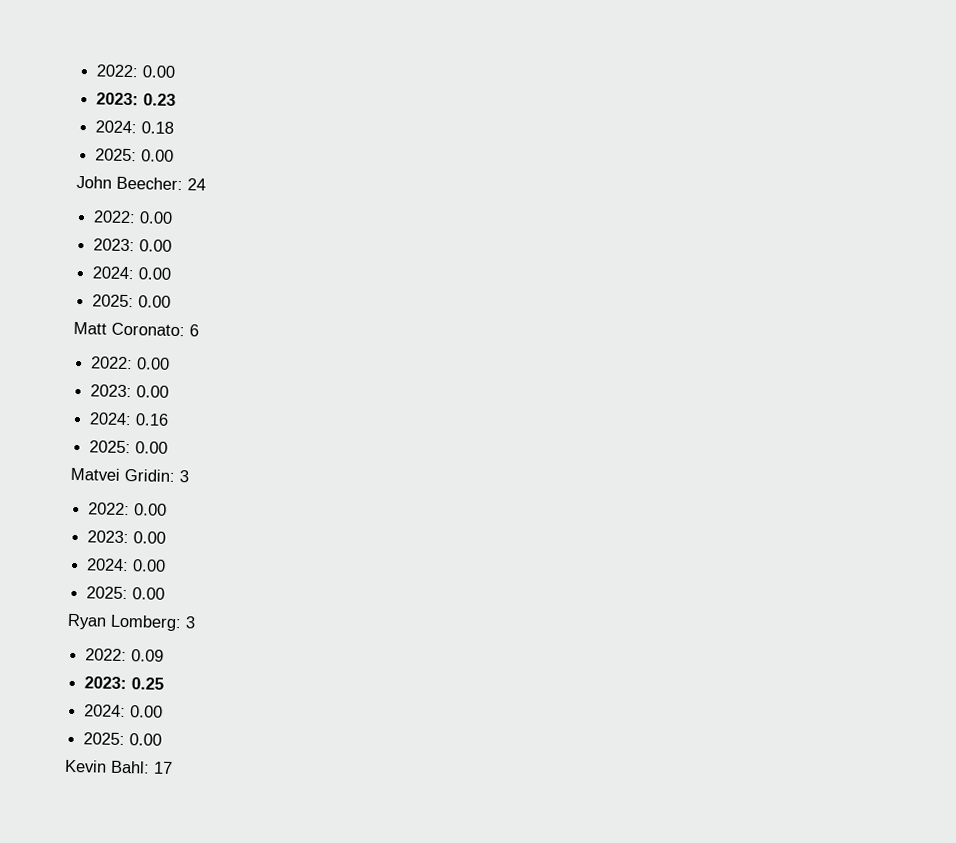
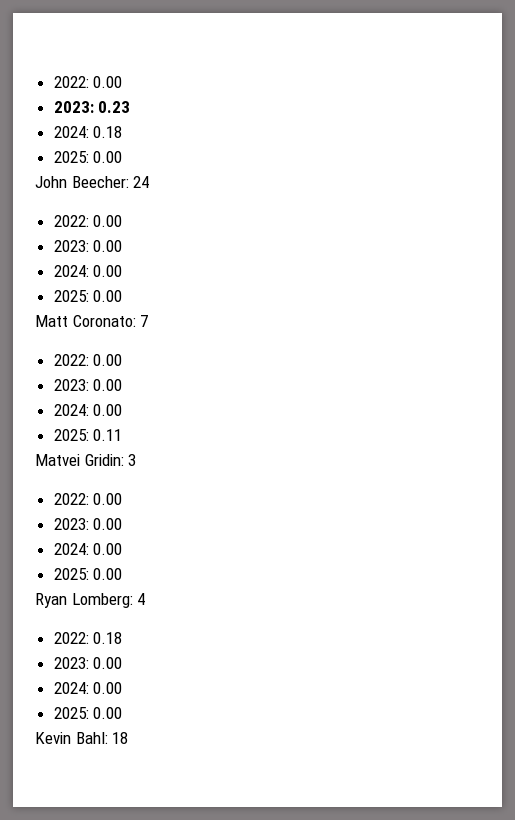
- Matt Coronato: 6
+ Matt Coronato: 7
  2022: 0.00
  2023: 0.00
- 2024: 0.16
- 2025: 0.00
+ 2024: 0.00
+ 2025: 0.11
- Ryan Lomberg: 3
- 2022: 0.09
- 2023: 0.25
+ Ryan Lomberg: 4
+ 2022: 0.18
+ 2023: 0.00
- Kevin Bahl: 17
+ Kevin Bahl: 18

